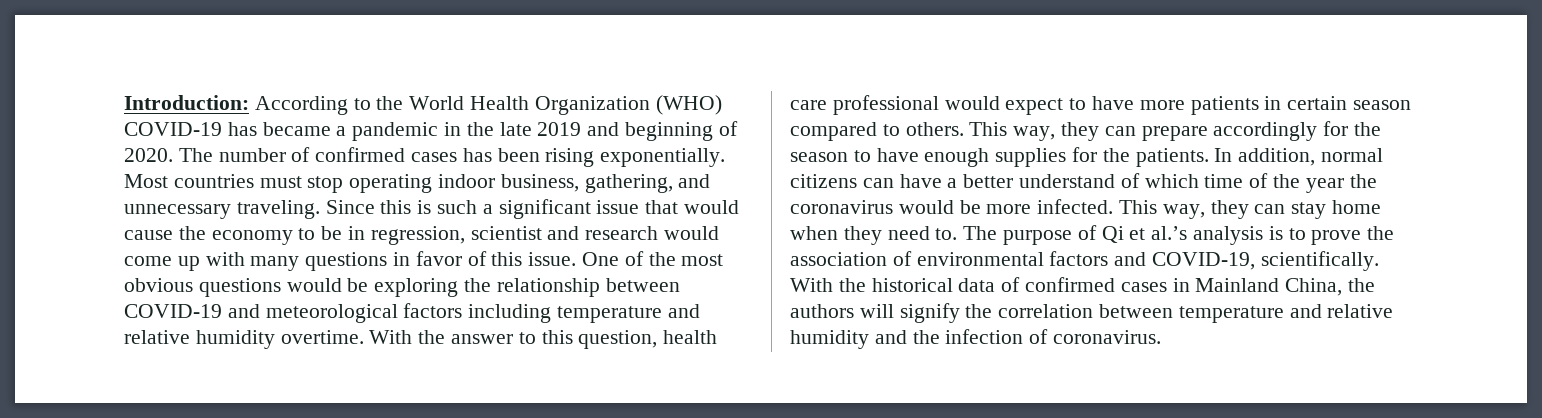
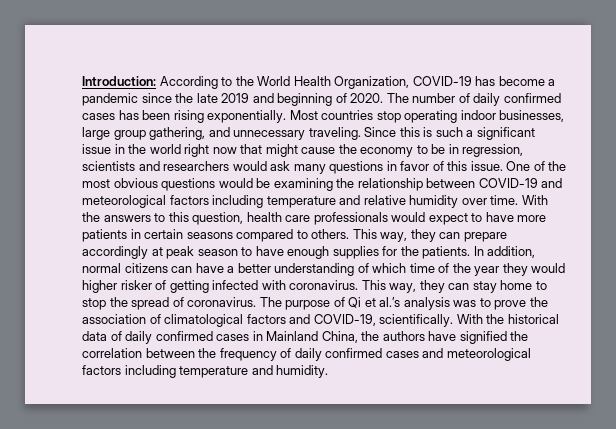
- Introduction: According to the World Health Organization (WHO) COVID-19 has became a pandemic in the late 2019 and beginning of 2020.
+ Introduction: According to the World Health Organization, COVID-19 has become a pandemic since the late 2019 and beginning of 2020.
- The number of confirmed cases has been rising exponentially.
+ The number of daily confirmed cases has been rising exponentially.
- Most countries must stop operating indoor business, gathering, and unnecessary traveling.
+ Most countries stop operating indoor businesses, large group gathering, and unnecessary traveling.
- Since this is such a significant issue that would cause the economy to be in regression, scientist and research would come up with many questions in favor of this issue.
+ Since this is such a significant issue in the world right now that might cause the economy to be in regression, scientists and researchers would ask many questions in favor of this issue.
- One of the most obvious questions would be exploring the relationship between COVID-19 and meteorological factors including temperature and relative humidity overtime. With the answer to this question, health care professional would expect to have more patients in certain season compared to others.
+ One of the most obvious questions would be examining the relationship between COVID-19 and meteorological factors including temperature and relative humidity over time. With the answers to this question, health care professionals would expect to have more patients in certain seasons compared to others.
- This way, they can prepare accordingly for the season to have enough supplies for the patients.
+ This way, they can prepare accordingly at peak season to have enough supplies for the patients.
- In addition, normal citizens can have a better understand of which time of the year the coronavirus would be more infected.
+ In addition, normal citizens can have a better understanding of which time of the year they would higher risker of getting infected with coronavirus.
- This way, they can stay home when they need to.
+ This way, they can stay home to stop the spread of coronavirus.
- The purpose of Qi et al.’s analysis is to prove the association of environmental factors and COVID-19, scientifically.
+ The purpose of Qi et al.’s analysis was to prove the association of climatological factors and COVID-19, scientifically.
- With the historical data of confirmed cases in Mainland China, the authors will signify the correlation between temperature and relative humidity and the infection of coronavirus.
+ With the historical data of daily confirmed cases in Mainland China, the authors have signified the correlation between the frequency of daily confirmed cases and meteorological factors including temperature and humidity.

